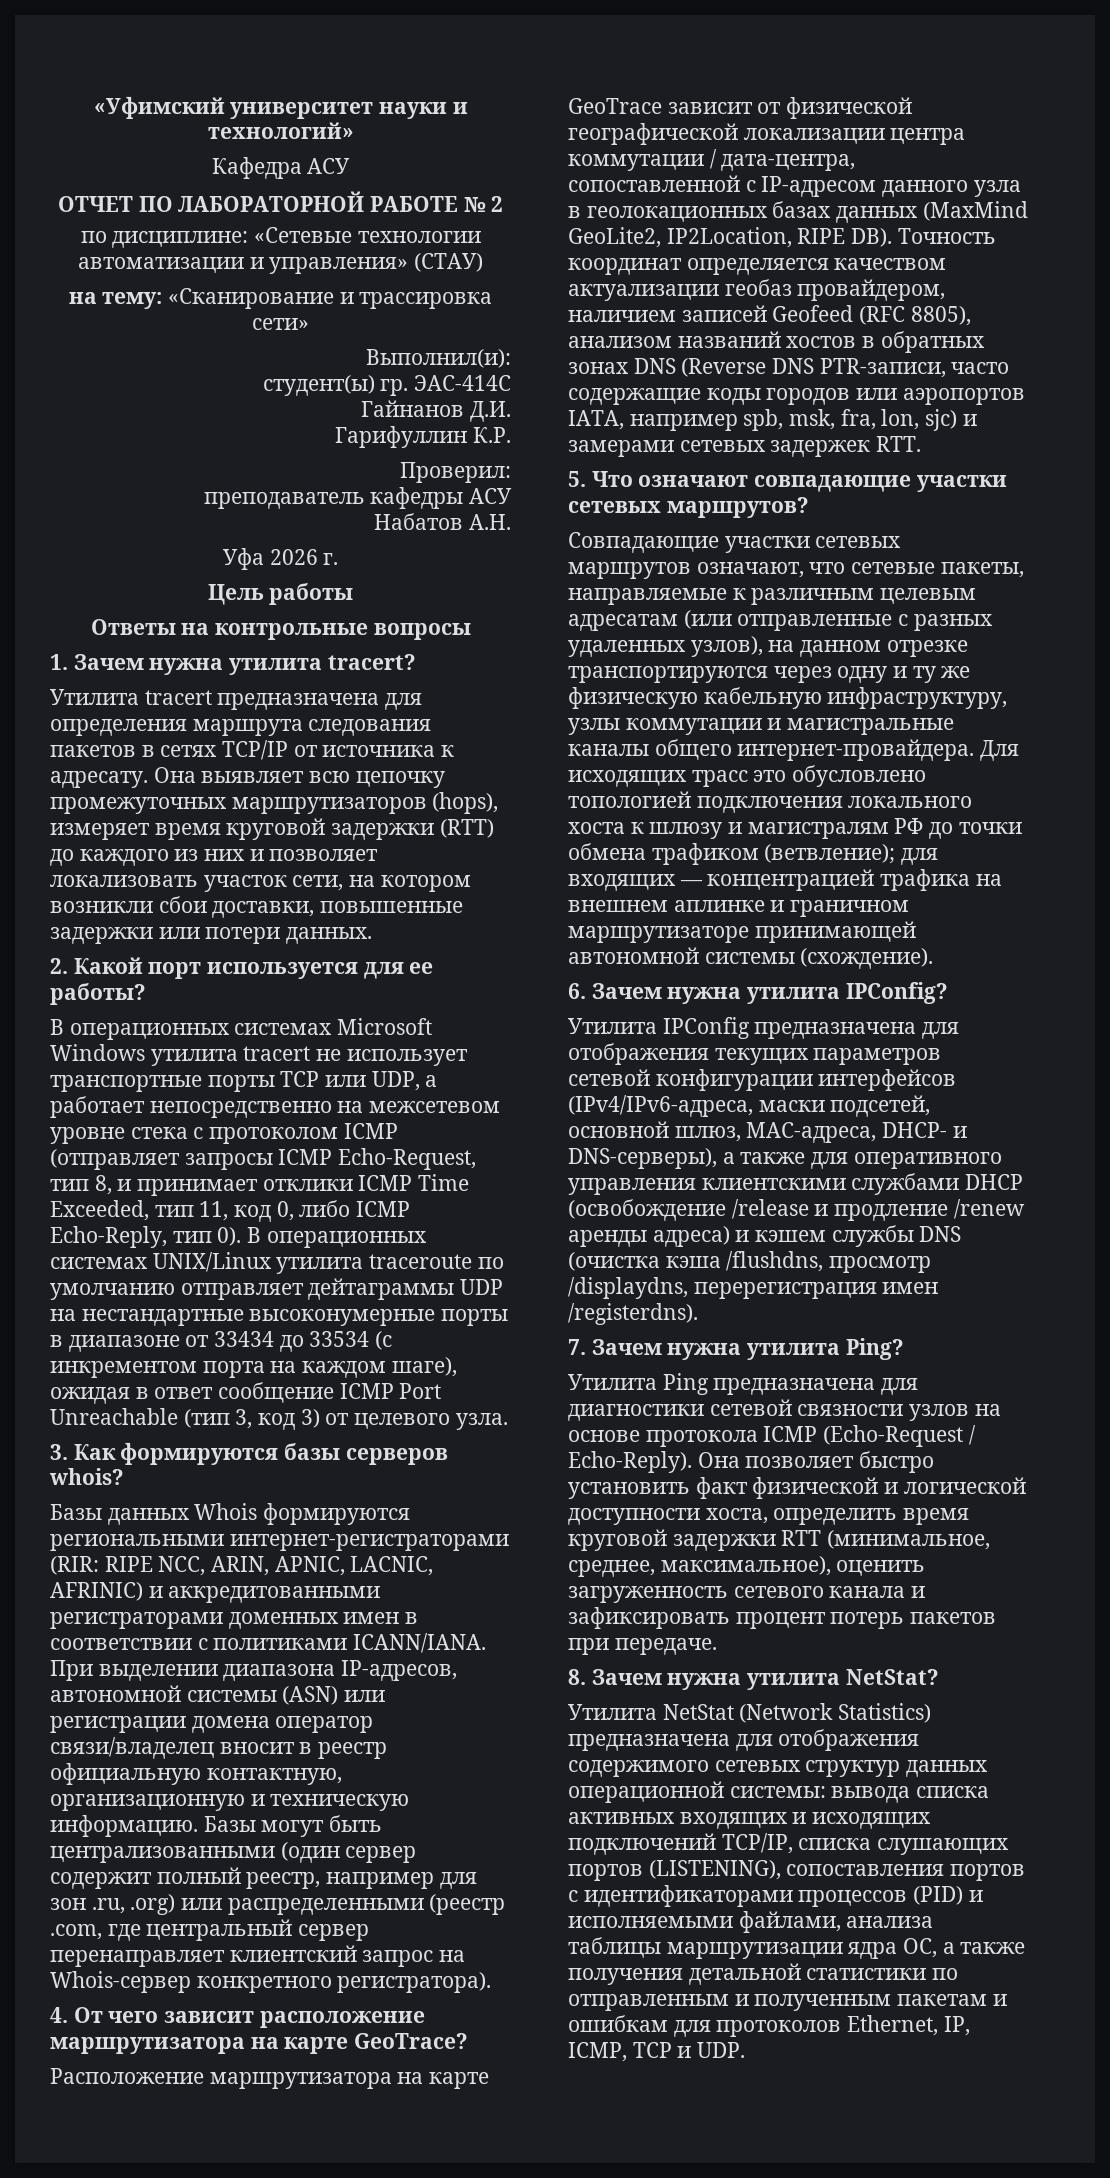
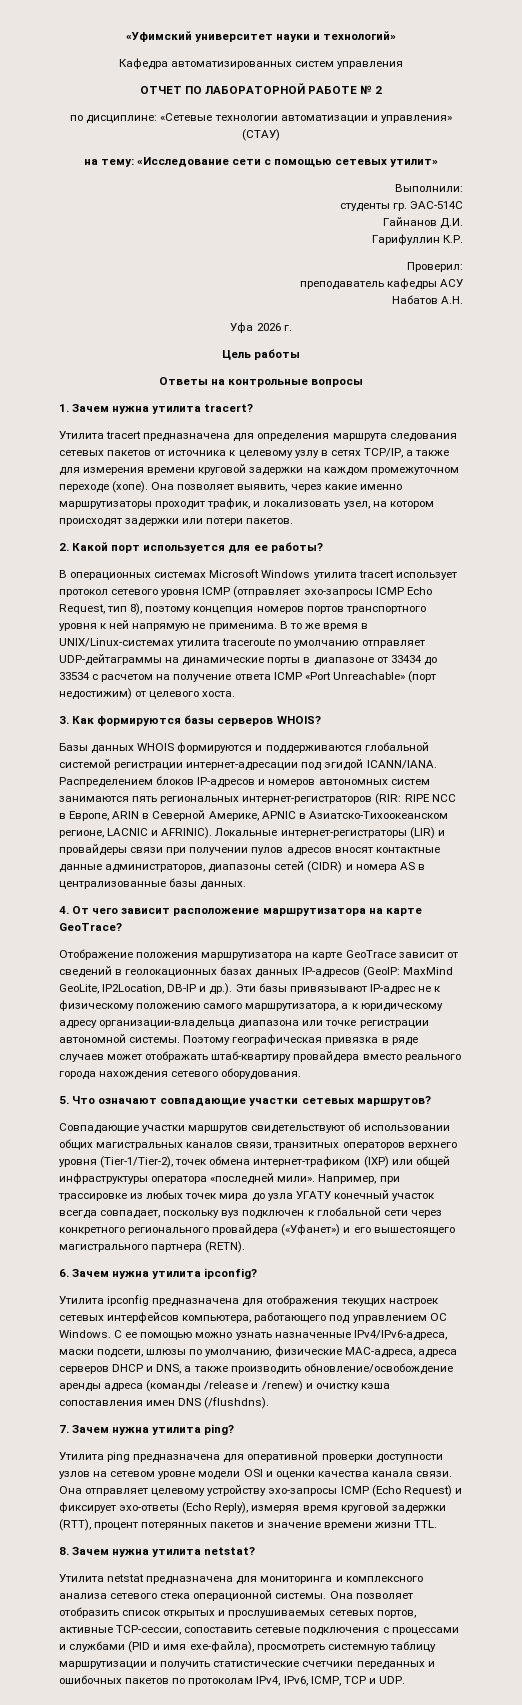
- Кафедра АСУ
+ Кафедра автоматизированных систем управления
- на тему: «Сканирование и трассировка сети»
- Выполнил(и):
- студент(ы) гр. ЭАС-414С
+ на тему: «Исследование сети с помощью сетевых утилит»
+ Выполнили:
+ студенты гр. ЭАС-514С
- Утилита tracert предназначена для определения маршрута следования пакетов в сетях TCP/IP от источника к адресату. Она выявляет всю цепочку промежуточных маршрутизаторов (hops), измеряет время круговой задержки (RTT) до каждого из них и позволяет локализовать участок сети, на котором возникли сбои доставки, повышенные задержки или потери данных.
+ Утилита tracert предназначена для определения маршрута следования сетевых пакетов от источника к целевому узлу в сетях TCP/IP, а также для измерения времени круговой задержки на каждом промежуточном переходе (хопе). Она позволяет выявить, через какие именно маршрутизаторы проходит трафик, и локализовать узел, на котором происходят задержки или потери пакетов.
- В операционных системах Microsoft Windows утилита tracert не использует транспортные порты TCP или UDP, а работает непосредственно на межсетевом уровне стека с протоколом ICMP (отправляет запросы ICMP Echo-Request, тип 8, и принимает отклики ICMP Time Exceeded, тип 11, код 0, либо ICMP Echo-Reply, тип 0). В операционных системах UNIX/Linux утилита traceroute по умолчанию отправляет дейтаграммы UDP на нестандартные высоконумерные порты в диапазоне от 33434 до 33534 (с инкрементом порта на каждом шаге), ожидая в ответ сообщение ICMP Port Unreachable (тип 3, код 3) от целевого узла.
+ В операционных системах Microsoft Windows утилита tracert использует протокол сетевого уровня ICMP (отправляет эхо-запросы ICMP Echo Request, тип 8), поэтому концепция номеров портов транспортного уровня к ней напрямую не применима. В то же время в UNIX/Linux-системах утилита traceroute по умолчанию отправляет UDP-дейтаграммы на динамические порты в диапазоне от 33434 до 33534 с расчетом на получение ответа ICMP «Port Unreachable» (порт недостижим) от целевого хоста.
- 3. Как формируются базы серверов whois?
+ 3. Как формируются базы серверов WHOIS?
- Базы данных Whois формируются региональными интернет-регистраторами (RIR: RIPE NCC, ARIN, APNIC, LACNIC, AFRINIC) и аккредитованными регистраторами доменных имен в соответствии с политиками ICANN/IANA. При выделении диапазона IP-адресов, автономной системы (ASN) или регистрации домена оператор связи/владелец вносит в реестр официальную контактную, организационную и техническую информацию. Базы могут быть централизованными (один сервер содержит полный реестр, например для зон .ru, .org) или распределенными (реестр .com, где центральный сервер перенаправляет клиентский запрос на Whois-сервер конкретного регистратора).
+ Базы данных WHOIS формируются и поддерживаются глобальной системой регистрации интернет-адресации под эгидой ICANN/IANA. Распределением блоков IP-адресов и номеров автономных систем занимаются пять региональных интернет-регистраторов (RIR: RIPE NCC в Европе, ARIN в Северной Америке, APNIC в Азиатско-Тихоокеанском регионе, LACNIC и AFRINIC). Локальные интернет-регистраторы (LIR) и провайдеры связи при получении пулов адресов вносят контактные данные администраторов, диапазоны сетей (CIDR) и номера AS в централизованные базы данных.
- Расположение маршрутизатора на карте GeoTrace зависит от физической географической локализации центра коммутации / дата-центра, сопоставленной с IP-адресом данного узла в геолокационных базах данных (MaxMind GeoLite2, IP2Location, RIPE DB). Точность координат определяется качеством актуализации геобаз провайдером, наличием записей Geofeed (RFC 8805), анализом названий хостов в обратных зонах DNS (Reverse DNS PTR-записи, часто содержащие коды городов или аэропортов IATA, например spb, msk, fra, lon, sjc) и замерами сетевых задержек RTT.
+ Отображение положения маршрутизатора на карте GeoTrace зависит от сведений в геолокационных базах данных IP-адресов (GeoIP: MaxMind GeoLite, IP2Location, DB-IP и др.). Эти базы привязывают IP-адрес не к физическому положению самого маршрутизатора, а к юридическому адресу организации-владельца диапазона или точке регистрации автономной системы. Поэтому географическая привязка в ряде случаев может отображать штаб-квартиру провайдера вместо реального города нахождения сетевого оборудования.
- Совпадающие участки сетевых маршрутов означают, что сетевые пакеты, направляемые к различным целевым адресатам (или отправленные с разных удаленных узлов), на данном отрезке транспортируются через одну и ту же физическую кабельную инфраструктуру, узлы коммутации и магистральные каналы общего интернет-провайдера. Для исходящих трасс это обусловлено топологией подключения локального хоста к шлюзу и магистралям РФ до точки обмена трафиком (ветвление); для входящих — концентрацией трафика на внешнем аплинке и граничном маршрутизаторе принимающей автономной системы (схождение).
+ Совпадающие участки маршрутов свидетельствуют об использовании общих магистральных каналов связи, транзитных операторов верхнего уровня (Tier-1/Tier-2), точек обмена интернет-трафиком (IXP) или общей инфраструктуры оператора «последней мили». Например, при трассировке из любых точек мира до узла УГАТУ конечный участок всегда совпадает, поскольку вуз подключен к глобальной сети через конкретного регионального провайдера («Уфанет») и его вышестоящего магистрального партнера (RETN).
- 6. Зачем нужна утилита IPConfig?
- Утилита IPConfig предназначена для отображения текущих параметров сетевой конфигурации интерфейсов (IPv4/IPv6-адреса, маски подсетей, основной шлюз, MAC-адреса, DHCP- и DNS-серверы), а также для оперативного управления клиентскими службами DHCP (освобождение /release и продление /renew аренды адреса) и кэшем службы DNS (очистка кэша /flushdns, просмотр /displaydns, перерегистрация имен /registerdns).
+ 6. Зачем нужна утилита ipconfig?
+ Утилита ipconfig предназначена для отображения текущих настроек сетевых интерфейсов компьютера, работающего под управлением ОС Windows. С ее помощью можно узнать назначенные IPv4/IPv6-адреса, маски подсети, шлюзы по умолчанию, физические MAC-адреса, адреса серверов DHCP и DNS, а также производить обновление/освобождение аренды адреса (команды /release и /renew) и очистку кэша сопоставления имен DNS (/flushdns).
- 7. Зачем нужна утилита Ping?
- Утилита Ping предназначена для диагностики сетевой связности узлов на основе протокола ICMP (Echo-Request / Echo-Reply). Она позволяет быстро установить факт физической и логической доступности хоста, определить время круговой задержки RTT (минимальное, среднее, максимальное), оценить загруженность сетевого канала и зафиксировать процент потерь пакетов при передаче.
+ 7. Зачем нужна утилита ping?
+ Утилита ping предназначена для оперативной проверки доступности узлов на сетевом уровне модели OSI и оценки качества канала связи. Она отправляет целевому устройству эхо-запросы ICMP (Echo Request) и фиксирует эхо-ответы (Echo Reply), измеряя время круговой задержки (RTT), процент потерянных пакетов и значение времени жизни TTL.
- 8. Зачем нужна утилита NetStat?
- Утилита NetStat (Network Statistics) предназначена для отображения содержимого сетевых структур данных операционной системы: вывода списка активных входящих и исходящих подключений TCP/IP, списка слушающих портов (LISTENING), сопоставления портов с идентификаторами процессов (PID) и исполняемыми файлами, анализа таблицы маршрутизации ядра ОС, а также получения детальной статистики по отправленным и полученным пакетам и ошибкам для протоколов Ethernet, IP, ICMP, TCP и UDP.
+ 8. Зачем нужна утилита netstat?
+ Утилита netstat предназначена для мониторинга и комплексного анализа сетевого стека операционной системы. Она позволяет отобразить список открытых и прослушиваемых сетевых портов, активные TCP-сессии, сопоставить сетевые подключения с процессами и службами (PID и имя exe-файла), просмотреть системную таблицу маршрутизации и получить статистические счетчики переданных и ошибочных пакетов по протоколам IPv4, IPv6, ICMP, TCP и UDP.

